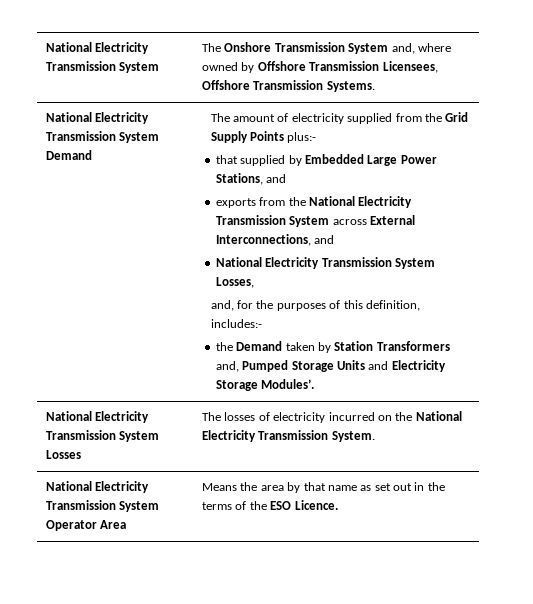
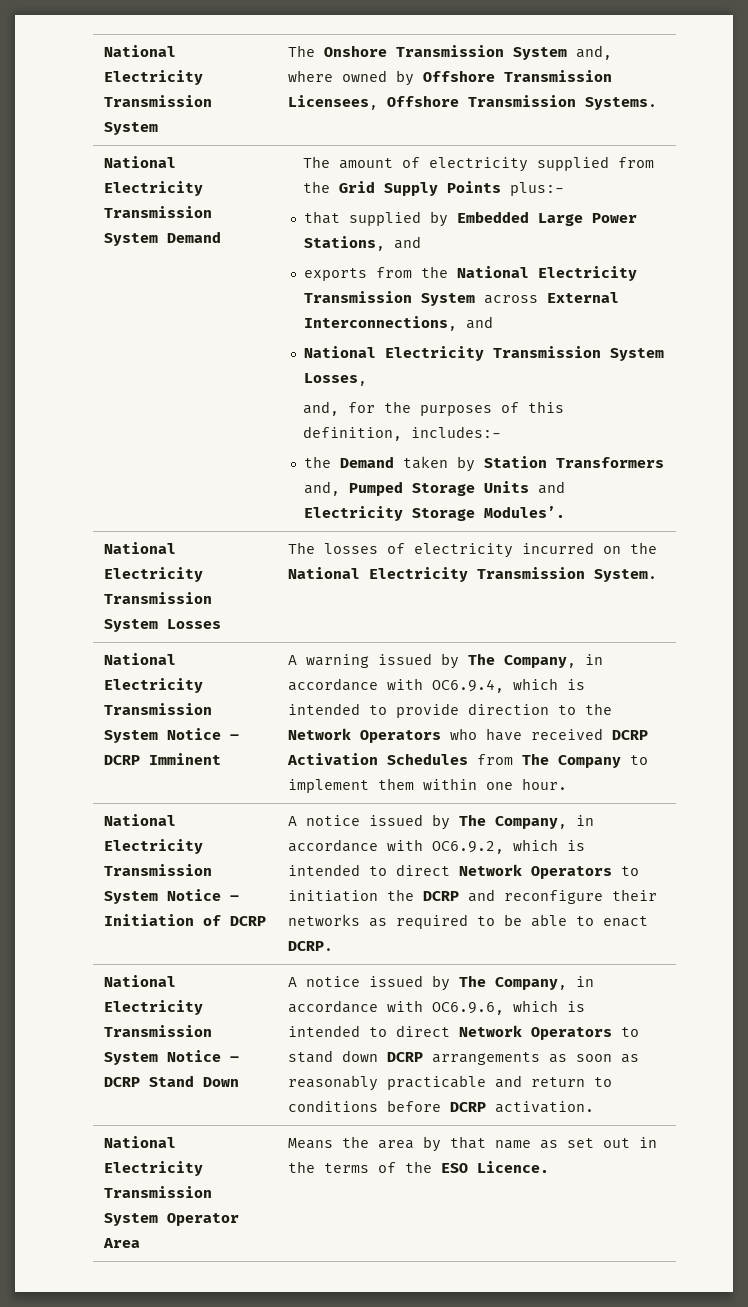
+ National Electricity Transmission System Notice – DCRP Imminent | A warning issued by The Company, in accordance with OC6.9.4, which is intended to provide direction to the Network Operators who have received DCRP Activation Schedules from The Company to implement them within one hour.
+ National Electricity Transmission System Notice – Initiation of DCRP | A notice issued by The Company, in accordance with OC6.9.2, which is intended to direct Network Operators to initiation the DCRP and reconfigure their networks as required to be able to enact DCRP.
+ National Electricity Transmission System Notice – DCRP Stand Down | A notice issued by The Company, in accordance with OC6.9.6, which is intended to direct Network Operators to stand down DCRP arrangements as soon as reasonably practicable and return to conditions before DCRP activation.

